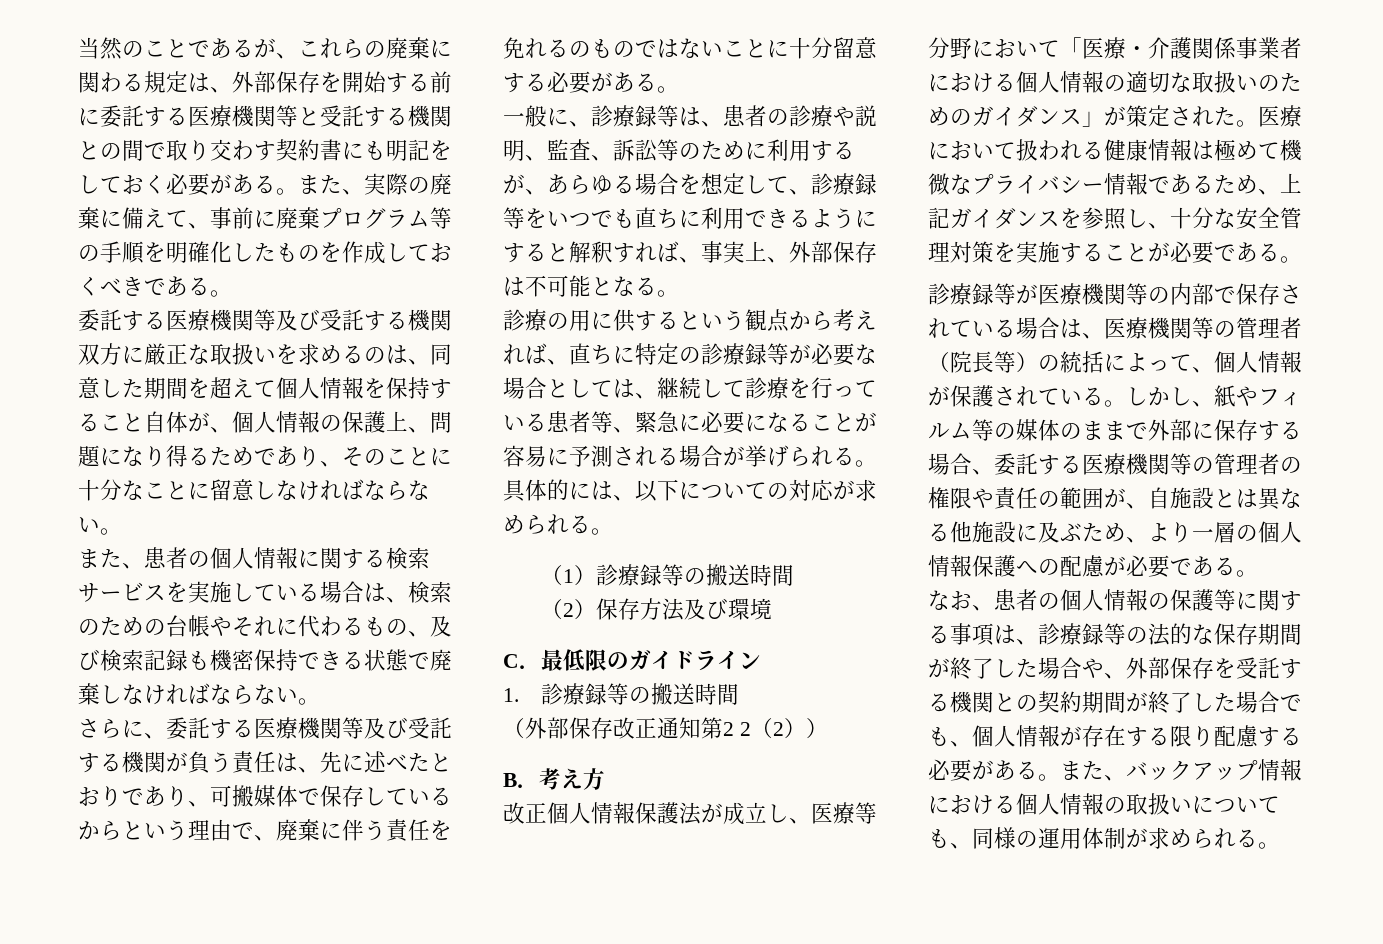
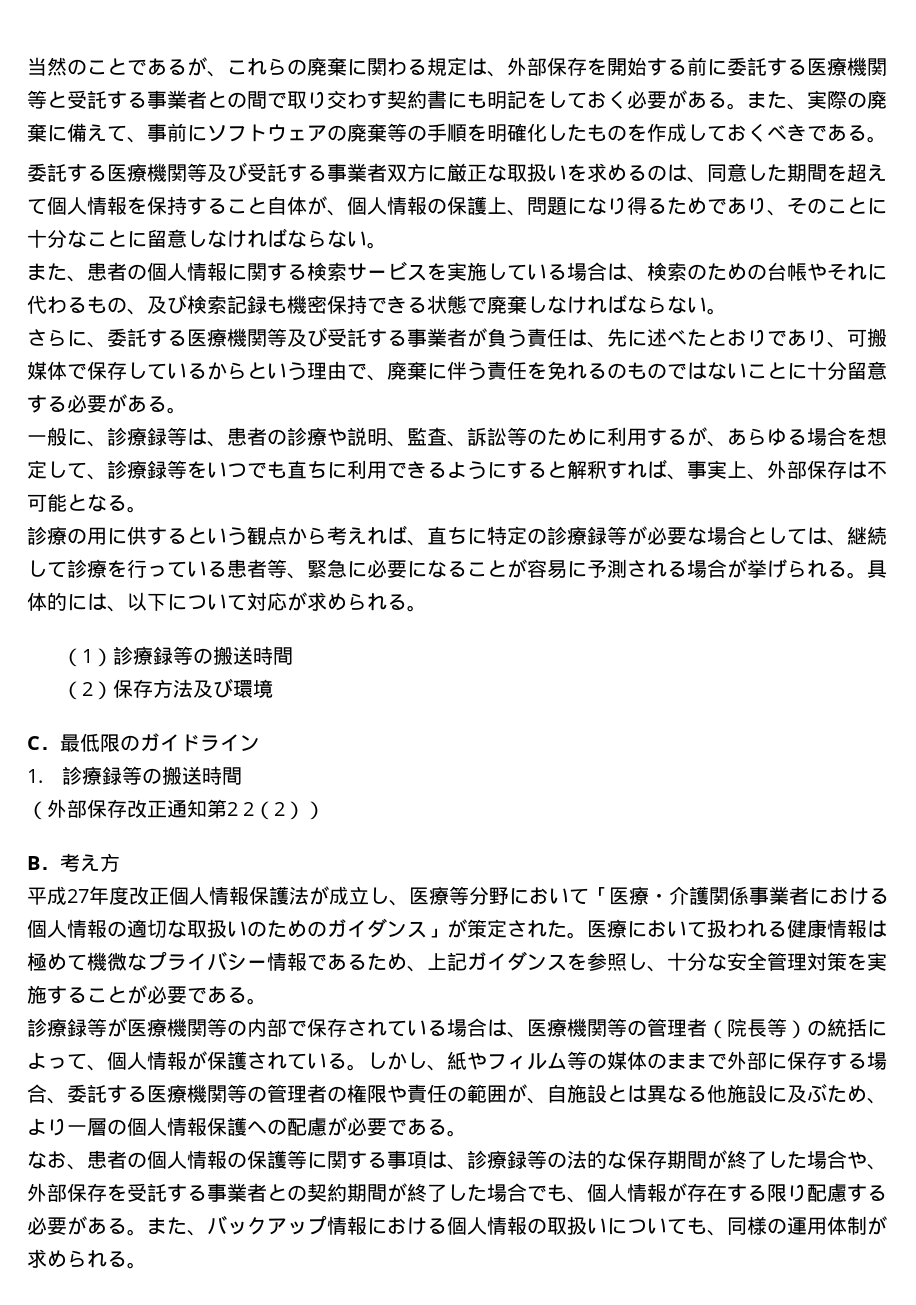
- 当然のことであるが、これらの廃棄に関わる規定は、外部保存を開始する前に委託する医療機関等と受託する機関との間で取り交わす契約書にも明記をしておく必要がある。
+ 当然のことであるが、これらの廃棄に関わる規定は、外部保存を開始する前に委託する医療機関等と受託する事業者との間で取り交わす契約書にも明記をしておく必要がある。
- また、実際の廃棄に備えて、事前に廃棄プログラム等の手順を明確化したものを作成しておくべきである。
+ また、実際の廃棄に備えて、事前にソフトウェアの廃棄等の手順を明確化したものを作成しておくべきである。
- 委託する医療機関等及び受託する機関双方に厳正な取扱いを求めるのは、同意した期間を超えて個人情報を保持すること自体が、個人情報の保護上、問題になり得るためであり、そのことに十分なことに留意しなければならない。
+ 委託する医療機関等及び受託する事業者双方に厳正な取扱いを求めるのは、同意した期間を超えて個人情報を保持すること自体が、個人情報の保護上、問題になり得るためであり、そのことに十分なことに留意しなければならない。
- さらに、委託する医療機関等及び受託する機関が負う責任は、先に述べたとおりであり、可搬媒体で保存しているからという理由で、廃棄に伴う責任を免れるのものではないことに十分留意する必要がある。
+ さらに、委託する医療機関等及び受託する事業者が負う責任は、先に述べたとおりであり、可搬媒体で保存しているからという理由で、廃棄に伴う責任を免れるのものではないことに十分留意する必要がある。
- 具体的には、以下についての対応が求められる。
+ 具体的には、以下について対応が求められる。
- 改正個人情報保護法が成立し、医療等分野において「医療・介護関係事業者における個人情報の適切な取扱いのためのガイダンス」が策定された。
+ 平成27年度改正個人情報保護法が成立し、医療等分野において「医療・介護関係事業者における個人情報の適切な取扱いのためのガイダンス」が策定された。
- なお、患者の個人情報の保護等に関する事項は、診療録等の法的な保存期間が終了した場合や、外部保存を受託する機関との契約期間が終了した場合でも、個人情報が存在する限り配慮する必要がある。
+ なお、患者の個人情報の保護等に関する事項は、診療録等の法的な保存期間が終了した場合や、外部保存を受託する事業者との契約期間が終了した場合でも、個人情報が存在する限り配慮する必要がある。

